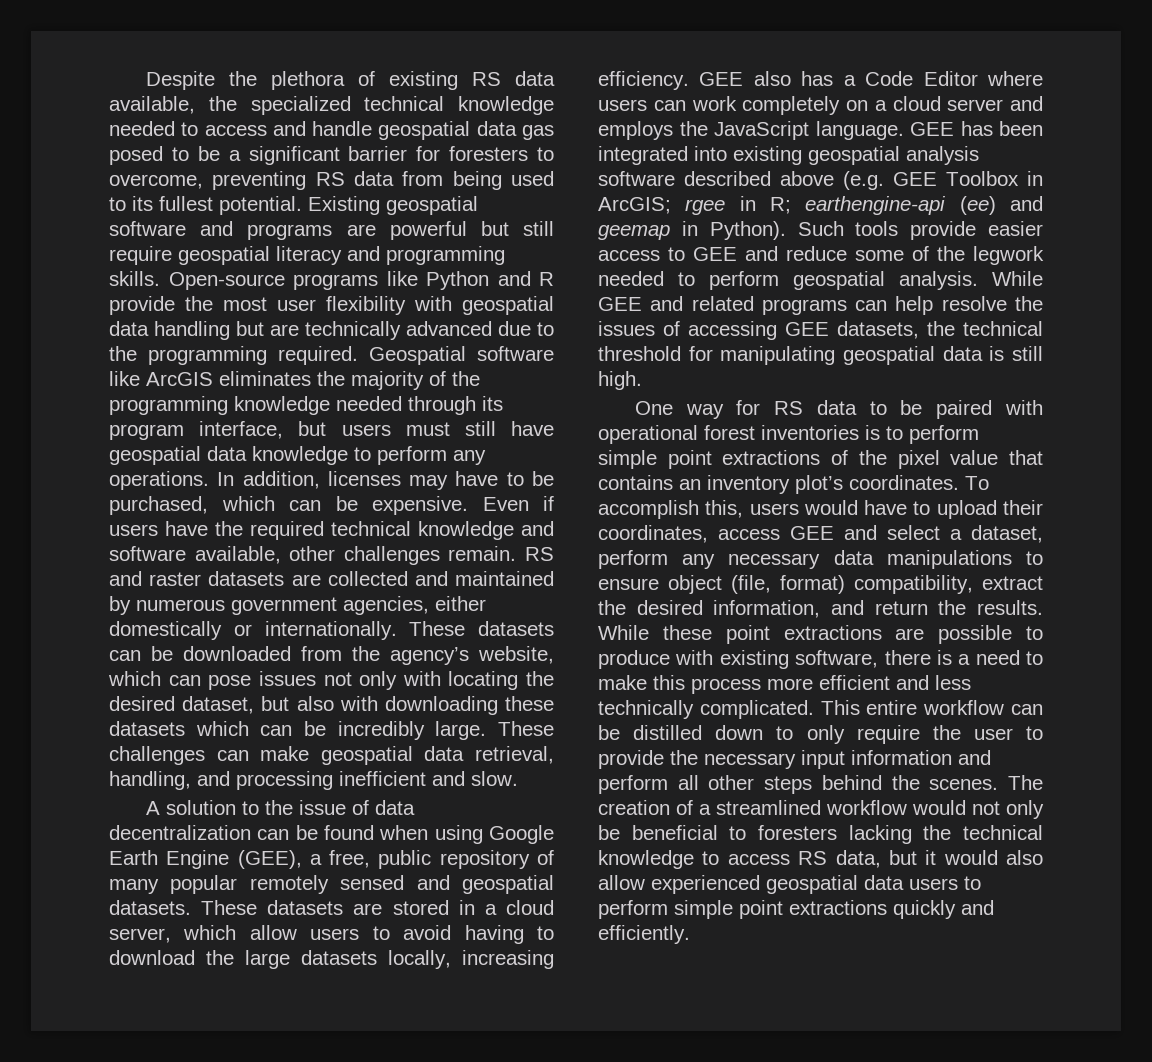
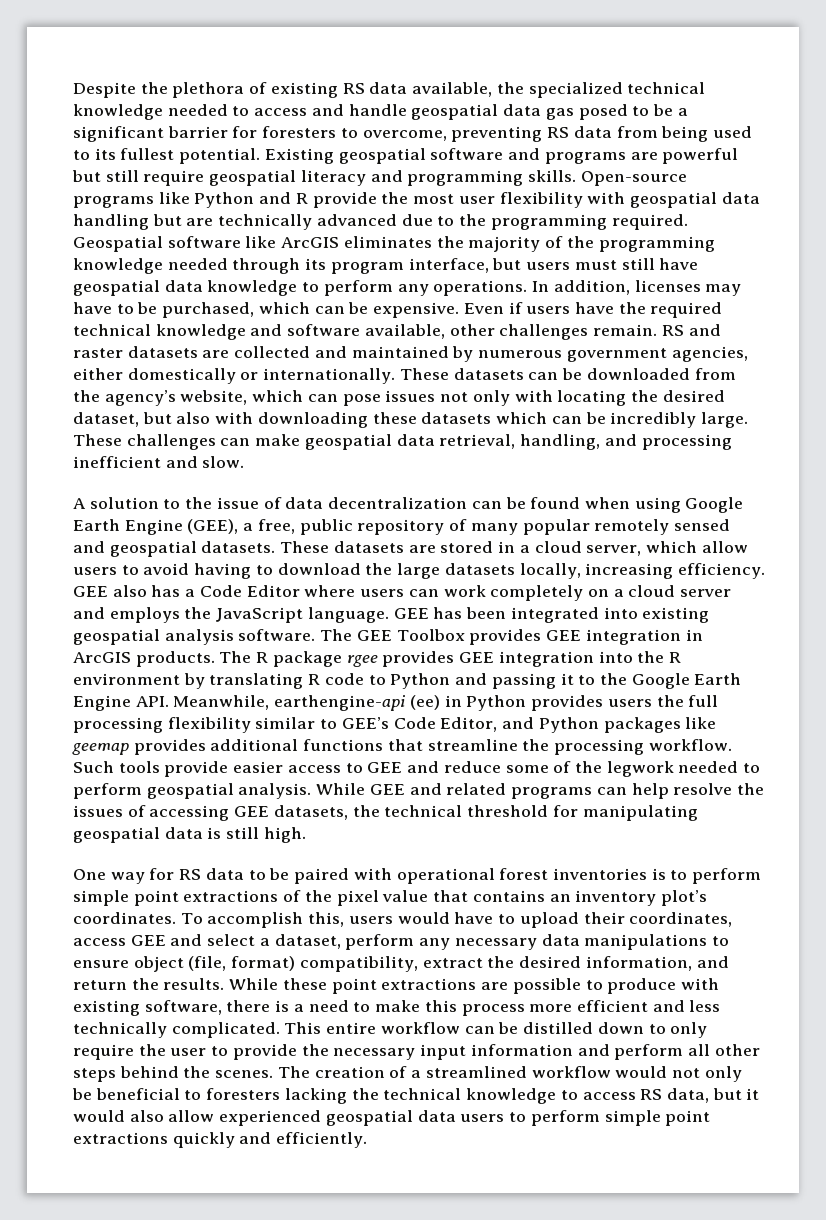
- GEE has been integrated into existing geospatial analysis software described above (e.g. GEE Toolbox in ArcGIS; rgee in R; earthengine-api (ee) and geemap in Python).
+ GEE has been integrated into existing geospatial analysis software. The GEE Toolbox provides GEE integration in ArcGIS products. The R package rgee provides GEE integration into the R environment by translating R code to Python and passing it to the Google Earth Engine API. Meanwhile, earthengine-api (ee) in Python provides users the full processing flexibility similar to GEE’s Code Editor, and Python packages like geemap provides additional functions that streamline the processing workflow.

